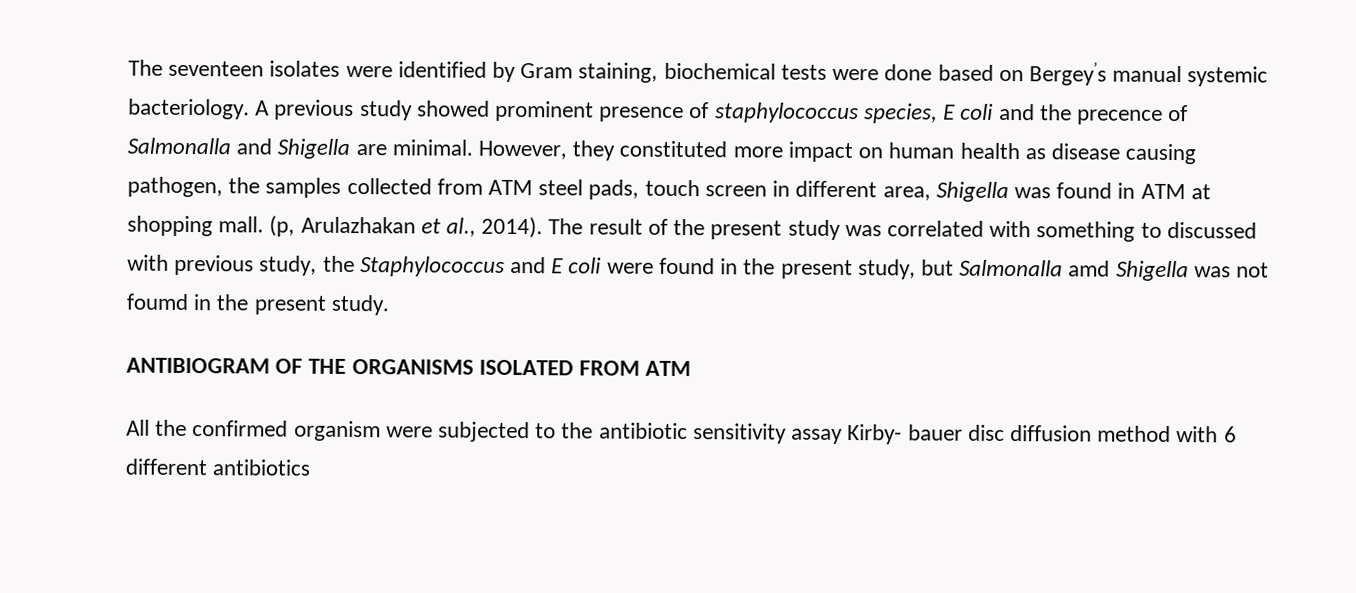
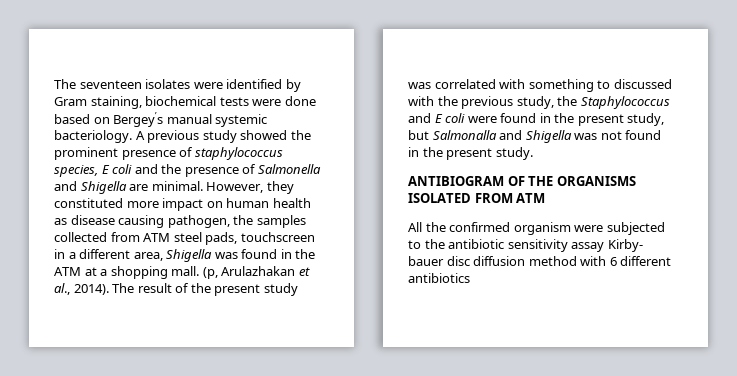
- A previous study showed prominent presence of staphylococcus species, E coli and the precence of Salmonalla and Shigella are minimal.
+ A previous study showed the prominent presence of staphylococcus species, E coli and the presence of Salmonella and Shigella are minimal.
- However, they constituted more impact on human health as disease causing pathogen, the samples collected from ATM steel pads, touch screen in different area, Shigella was found in ATM at shopping mall.
+ However, they constituted more impact on human health as disease causing pathogen, the samples collected from ATM steel pads, touchscreen in a different area, Shigella was found in the ATM at a shopping mall.
- The result of the present study was correlated with something to discussed with previous study, the Staphylococcus and E coli were found in the present study, but Salmonalla amd Shigella was not foumd in the present study.
+ The result of the present study was correlated with something to discussed with the previous study, the Staphylococcus and E coli were found in the present study, but Salmonalla and Shigella was not found in the present study.

